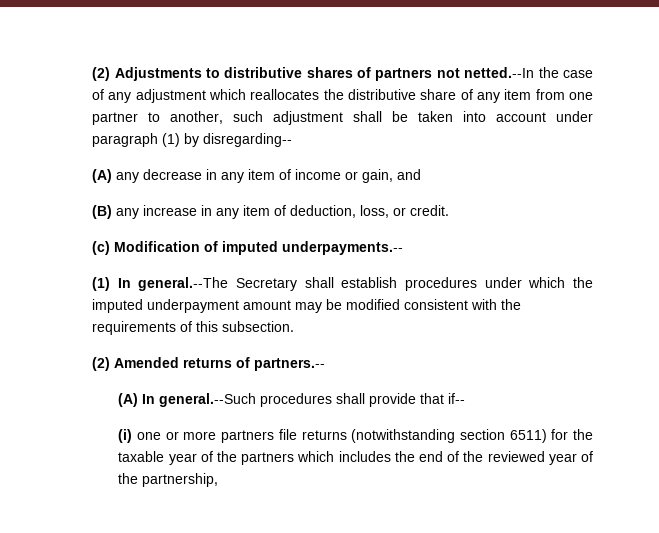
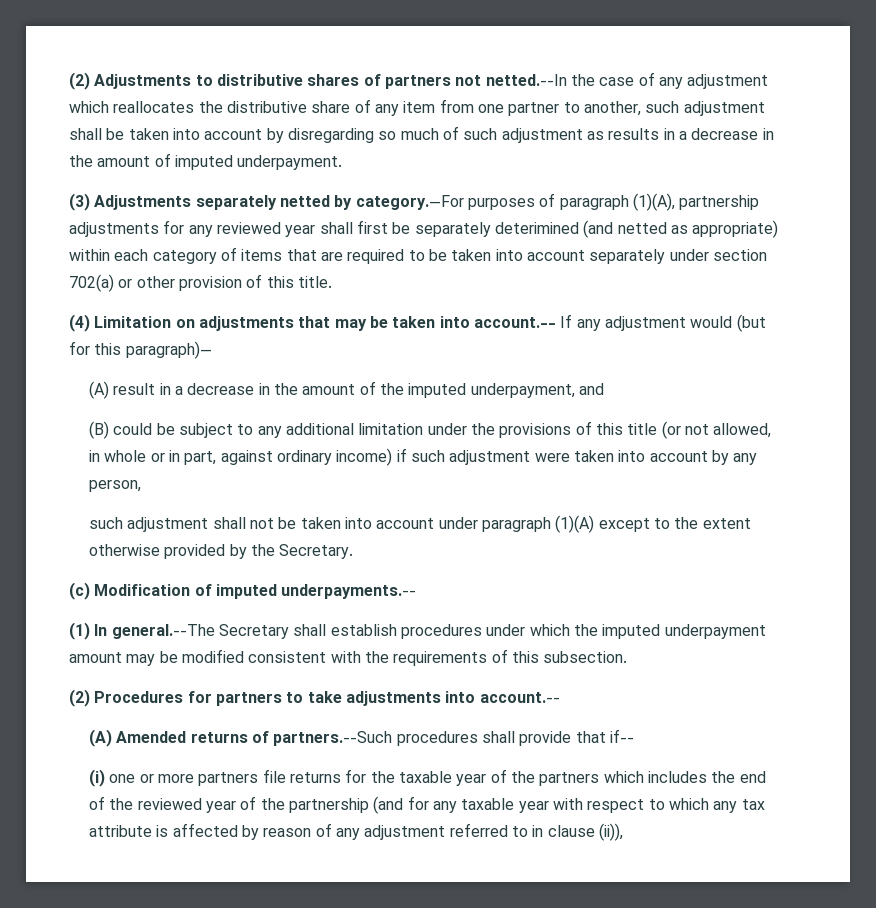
- (2) Adjustments to distributive shares of partners not netted.--In the case of any adjustment which reallocates the distributive share of any item from one partner to another, such adjustment shall be taken into account under paragraph (1) by disregarding--
- (A) any decrease in any item of income or gain, and
- (B) any increase in any item of deduction, loss, or credit.
+ (2) Adjustments to distributive shares of partners not netted.--In the case of any adjustment which reallocates the distributive share of any item from one partner to another, such adjustment shall be taken into account by disregarding so much of such adjustment as results in a decrease in the amount of imputed underpayment.
+ (3) Adjustments separately netted by category.—For purposes of paragraph (1)(A), partnership adjustments for any reviewed year shall first be separately deterimined (and netted as appropriate) within each category of items that are required to be taken into account separately under section 702(a) or other provision of this title.
+ (4) Limitation on adjustments that may be taken into account.-- If any adjustment would (but for this paragraph)—
+ (A) result in a decrease in the amount of the imputed underpayment, and
+ (B) could be subject to any additional limitation under the provisions of this title (or not allowed, in whole or in part, against ordinary income) if such adjustment were taken into account by any person,
+ such adjustment shall not be taken into account under paragraph (1)(A) except to the extent otherwise provided by the Secretary.
- (2) Amended returns of partners.--
- (A) In general.--Such procedures shall provide that if--
+ (2) Procedures for partners to take adjustments into account.--
+ (A) Amended returns of partners.--Such procedures shall provide that if--
- (i) one or more partners file returns (notwithstanding section 6511) for the taxable year of the partners which includes the end of the reviewed year of the partnership,
+ (i) one or more partners file returns for the taxable year of the partners which includes the end of the reviewed year of the partnership (and for any taxable year with respect to which any tax attribute is affected by reason of any adjustment referred to in clause (ii)),

